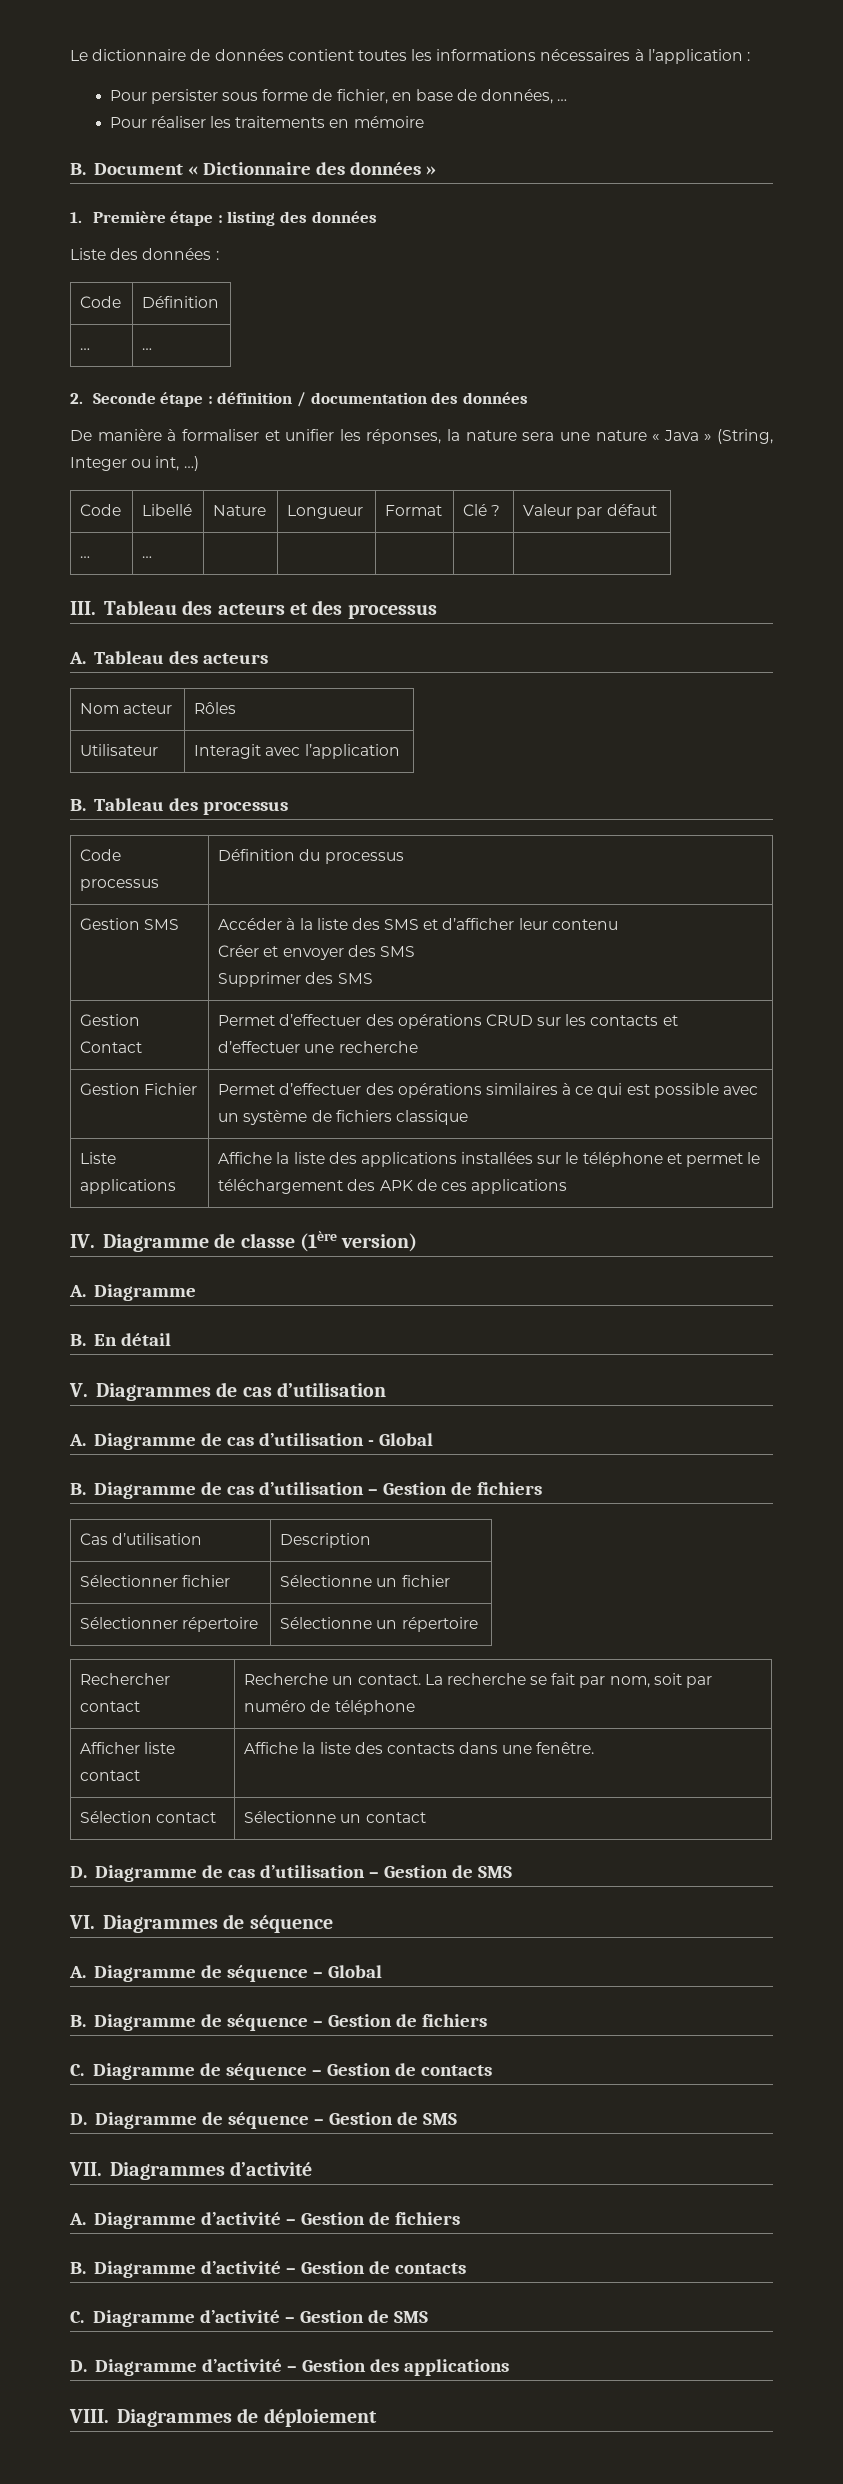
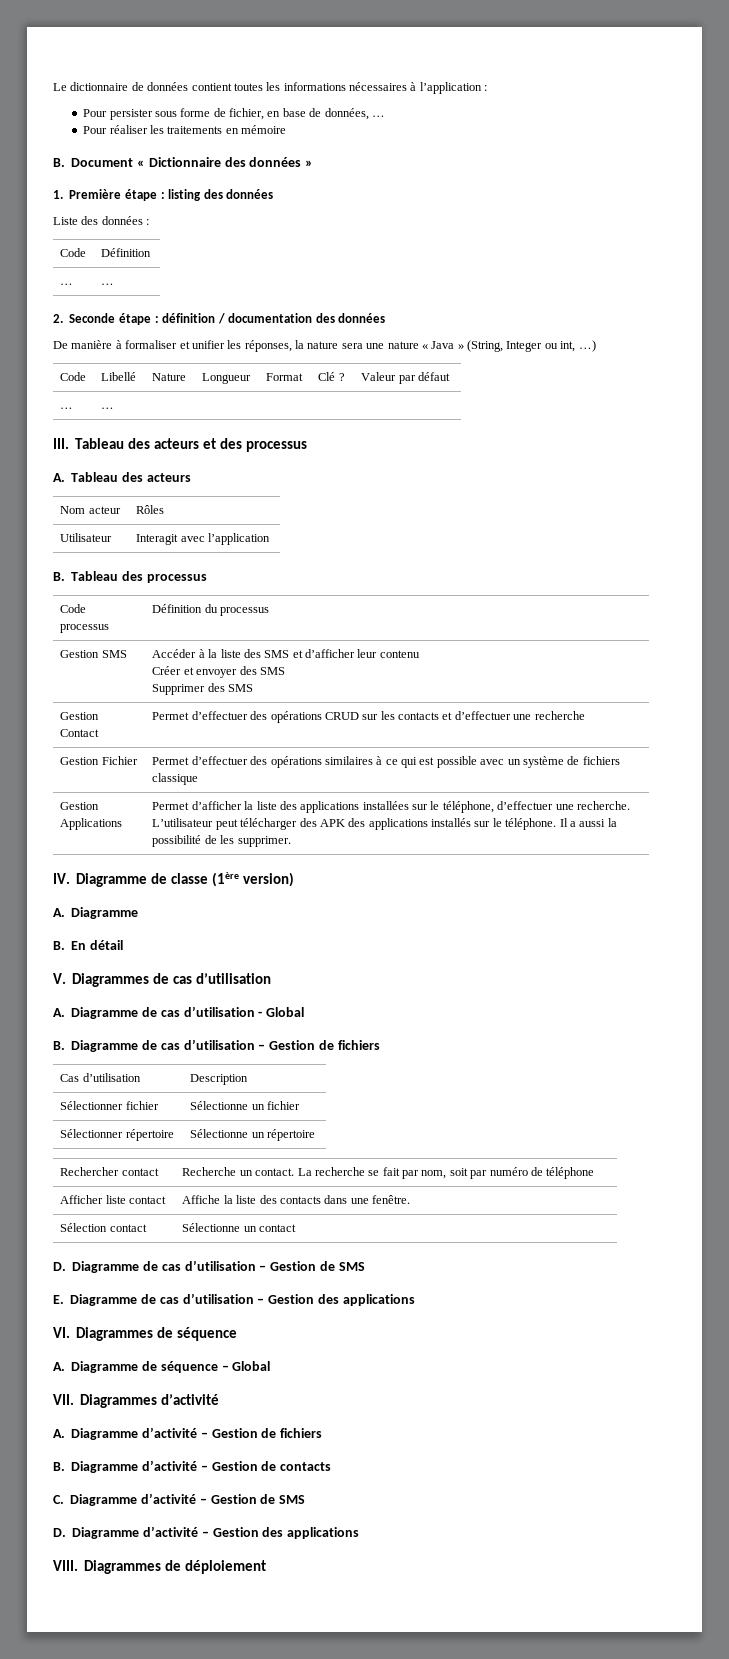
- Liste applications | Affiche la liste des applications installées sur le téléphone et permet le téléchargement des APK de ces applications
+ Gestion Applications | Permet d’afficher la liste des applications installées sur le téléphone, d’effectuer une recherche. L’utilisateur peut télécharger des APK des applications installés sur le téléphone. Il a aussi la possibilité de les supprimer.
+ E. Diagramme de cas d’utilisation – Gestion des applications
- B. Diagramme de séquence – Gestion de fichiers
- C. Diagramme de séquence – Gestion de contacts
- D. Diagramme de séquence – Gestion de SMS

